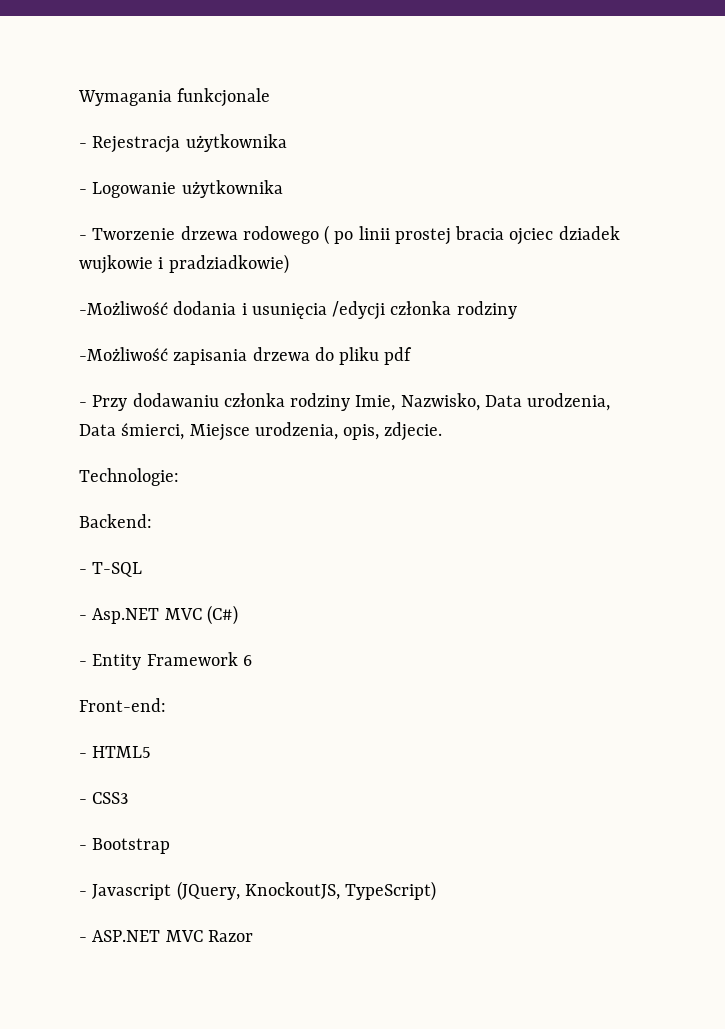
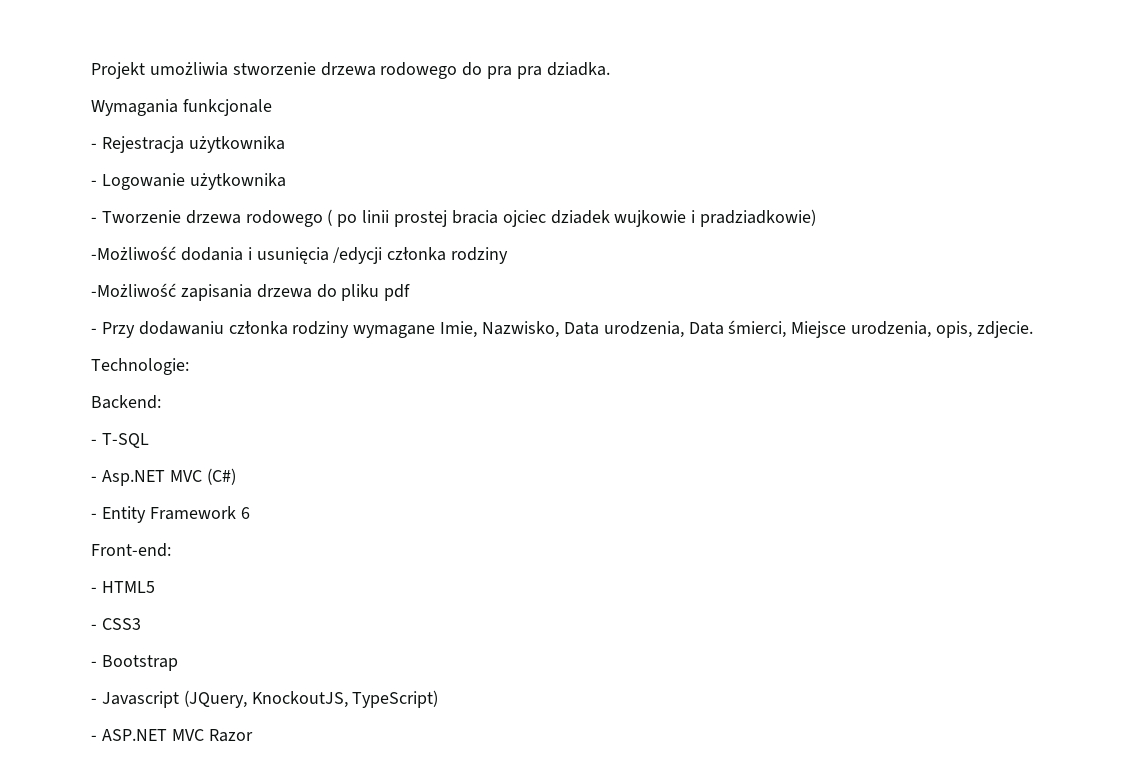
+ Projekt umożliwia stworzenie drzewa rodowego do pra pra dziadka.
- - Przy dodawaniu członka rodziny Imie, Nazwisko, Data urodzenia, Data śmierci, Miejsce urodzenia, opis, zdjecie.
+ - Przy dodawaniu członka rodziny wymagane Imie, Nazwisko, Data urodzenia, Data śmierci, Miejsce urodzenia, opis, zdjecie.

